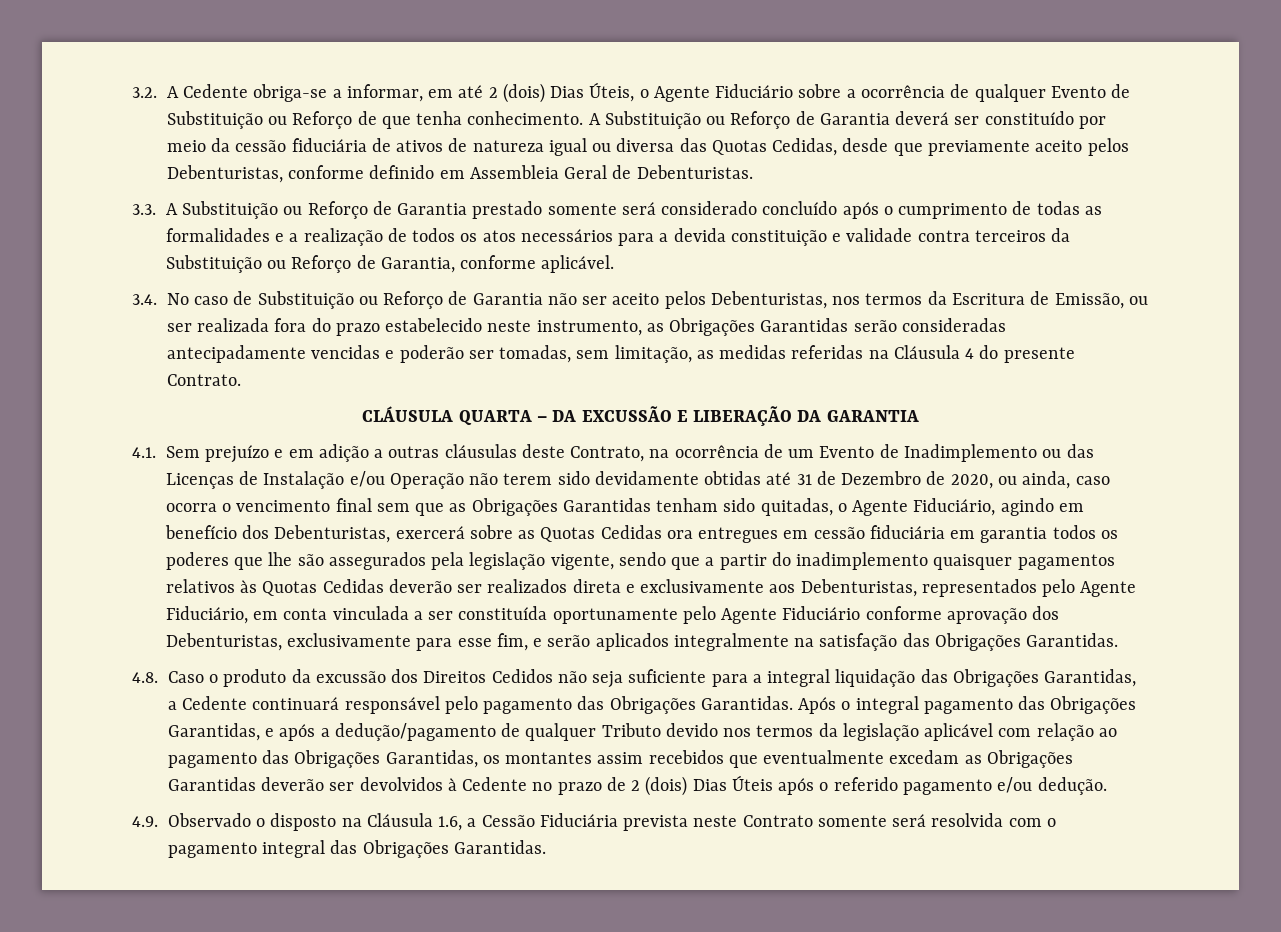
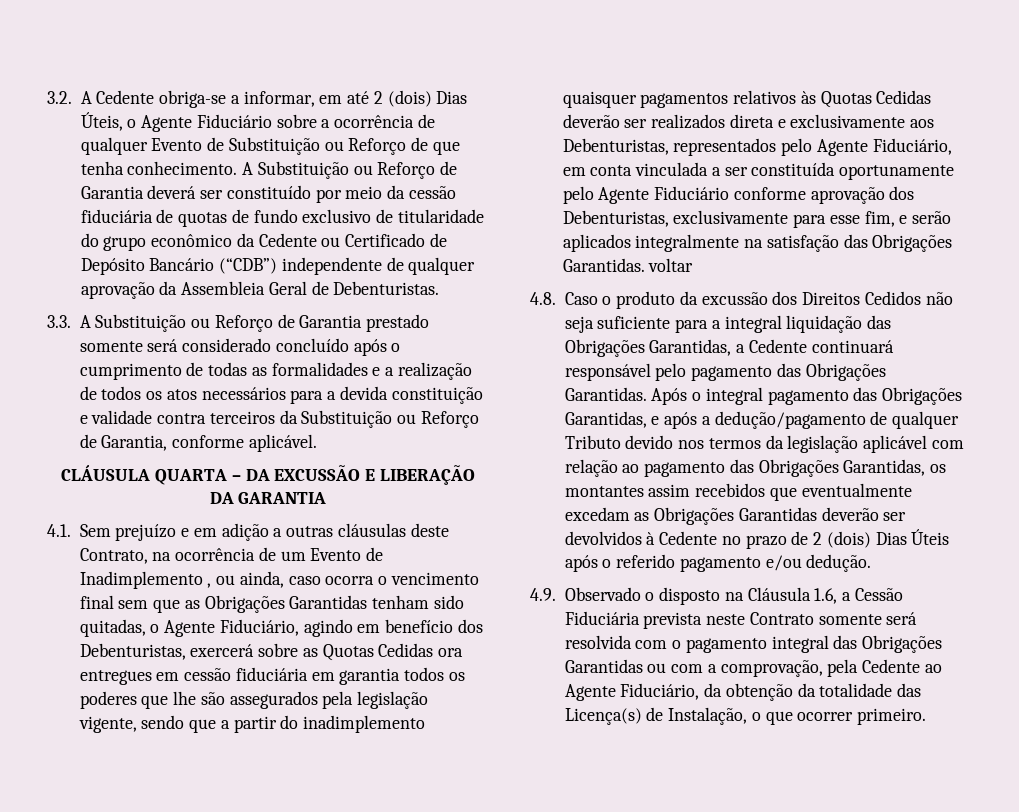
- A Substituição ou Reforço de Garantia deverá ser constituído por meio da cessão fiduciária de ativos de natureza igual ou diversa das Quotas Cedidas, desde que previamente aceito pelos Debenturistas, conforme definido em Assembleia Geral de Debenturistas.
+ A Substituição ou Reforço de Garantia deverá ser constituído por meio da cessão fiduciária de quotas de fundo exclusivo de titularidade do grupo econômico da Cedente ou Certificado de Depósito Bancário (“CDB”) independente de qualquer aprovação da Assembleia Geral de Debenturistas.
- 3.4. No caso de Substituição ou Reforço de Garantia não ser aceito pelos Debenturistas, nos termos da Escritura de Emissão, ou ser realizada fora do prazo estabelecido neste instrumento, as Obrigações Garantidas serão consideradas antecipadamente vencidas e poderão ser tomadas, sem limitação, as medidas referidas na Cláusula 4 do presente Contrato.
- 4.1. Sem prejuízo e em adição a outras cláusulas deste Contrato, na ocorrência de um Evento de Inadimplemento ou das Licenças de Instalação e/ou Operação não terem sido devidamente obtidas até 31 de Dezembro de 2020, ou ainda, caso ocorra o vencimento final sem que as Obrigações Garantidas tenham sido quitadas, o Agente Fiduciário, agindo em benefício dos Debenturistas, exercerá sobre as Quotas Cedidas ora entregues em cessão fiduciária em garantia todos os poderes que lhe são assegurados pela legislação vigente, sendo que a partir do inadimplemento quaisquer pagamentos relativos às Quotas Cedidas deverão ser realizados direta e exclusivamente aos Debenturistas, representados pelo Agente Fiduciário, em conta vinculada a ser constituída oportunamente pelo Agente Fiduciário conforme aprovação dos Debenturistas, exclusivamente para esse fim, e serão aplicados integralmente na satisfação das Obrigações Garantidas.
+ 4.1. Sem prejuízo e em adição a outras cláusulas deste Contrato, na ocorrência de um Evento de Inadimplemento , ou ainda, caso ocorra o vencimento final sem que as Obrigações Garantidas tenham sido quitadas, o Agente Fiduciário, agindo em benefício dos Debenturistas, exercerá sobre as Quotas Cedidas ora entregues em cessão fiduciária em garantia todos os poderes que lhe são assegurados pela legislação vigente, sendo que a partir do inadimplemento quaisquer pagamentos relativos às Quotas Cedidas deverão ser realizados direta e exclusivamente aos Debenturistas, representados pelo Agente Fiduciário, em conta vinculada a ser constituída oportunamente pelo Agente Fiduciário conforme aprovação dos Debenturistas, exclusivamente para esse fim, e serão aplicados integralmente na satisfação das Obrigações Garantidas. voltar
- 4.9. Observado o disposto na Cláusula 1.6, a Cessão Fiduciária prevista neste Contrato somente será resolvida com o pagamento integral das Obrigações Garantidas.
+ 4.9. Observado o disposto na Cláusula 1.6, a Cessão Fiduciária prevista neste Contrato somente será resolvida com o pagamento integral das Obrigações Garantidas ou com a comprovação, pela Cedente ao Agente Fiduciário, da obtenção da totalidade das Licença(s) de Instalação, o que ocorrer primeiro.

